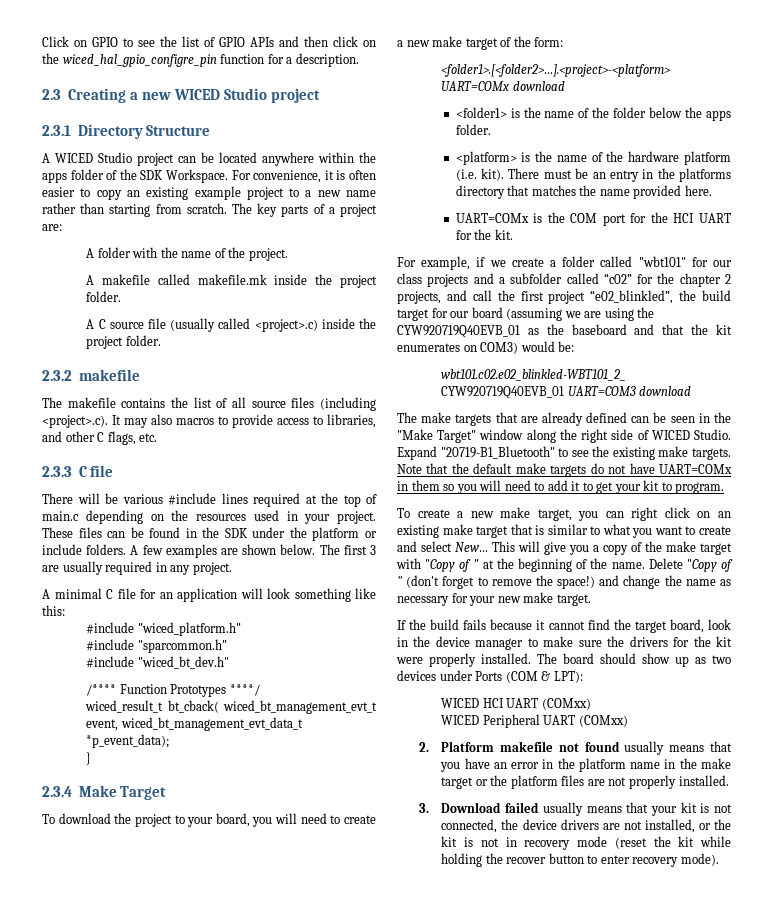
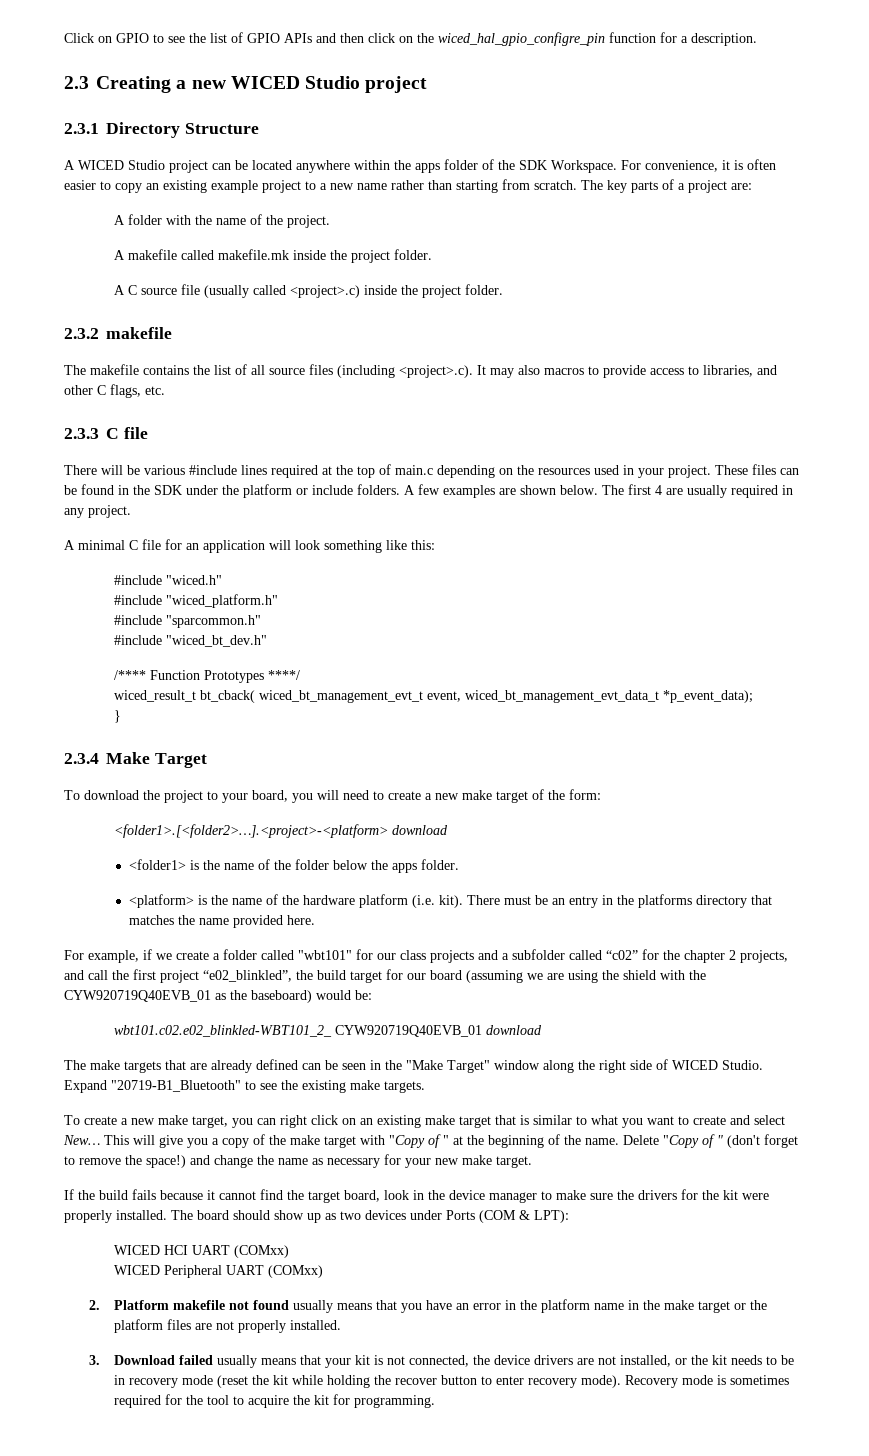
- The first 3 are usually required in any project.
+ The first 4 are usually required in any project.
+ #include "wiced.h"
- <folder1>.[<folder2>…].<project>-<platform> UART=COMx download
+ <folder1>.[<folder2>…].<project>-<platform> download
- UART=COMx is the COM port for the HCI UART for the kit.
- For example, if we create a folder called "wbt101" for our class projects and a subfolder called “c02” for the chapter 2 projects, and call the first project “e02_blinkled”, the build target for our board (assuming we are using the CYW920719Q40EVB_01 as the baseboard and that the kit enumerates on COM3) would be:
+ For example, if we create a folder called "wbt101" for our class projects and a subfolder called “c02” for the chapter 2 projects, and call the first project “e02_blinkled”, the build target for our board (assuming we are using the shield with the CYW920719Q40EVB_01 as the baseboard) would be:
- wbt101.c02.e02_blinkled-WBT101_2_ CYW920719Q40EVB_01 UART=COM3 download
+ wbt101.c02.e02_blinkled-WBT101_2_ CYW920719Q40EVB_01 download
- Note that the default make targets do not have UART=COMx in them so you will need to add it to get your kit to program.
- 3. Download failed usually means that your kit is not connected, the device drivers are not installed, or the kit is not in recovery mode (reset the kit while holding the recover button to enter recovery mode).
+ 3. Download failed usually means that your kit is not connected, the device drivers are not installed, or the kit needs to be in recovery mode (reset the kit while holding the recover button to enter recovery mode).
+ Recovery mode is sometimes required for the tool to acquire the kit for programming.

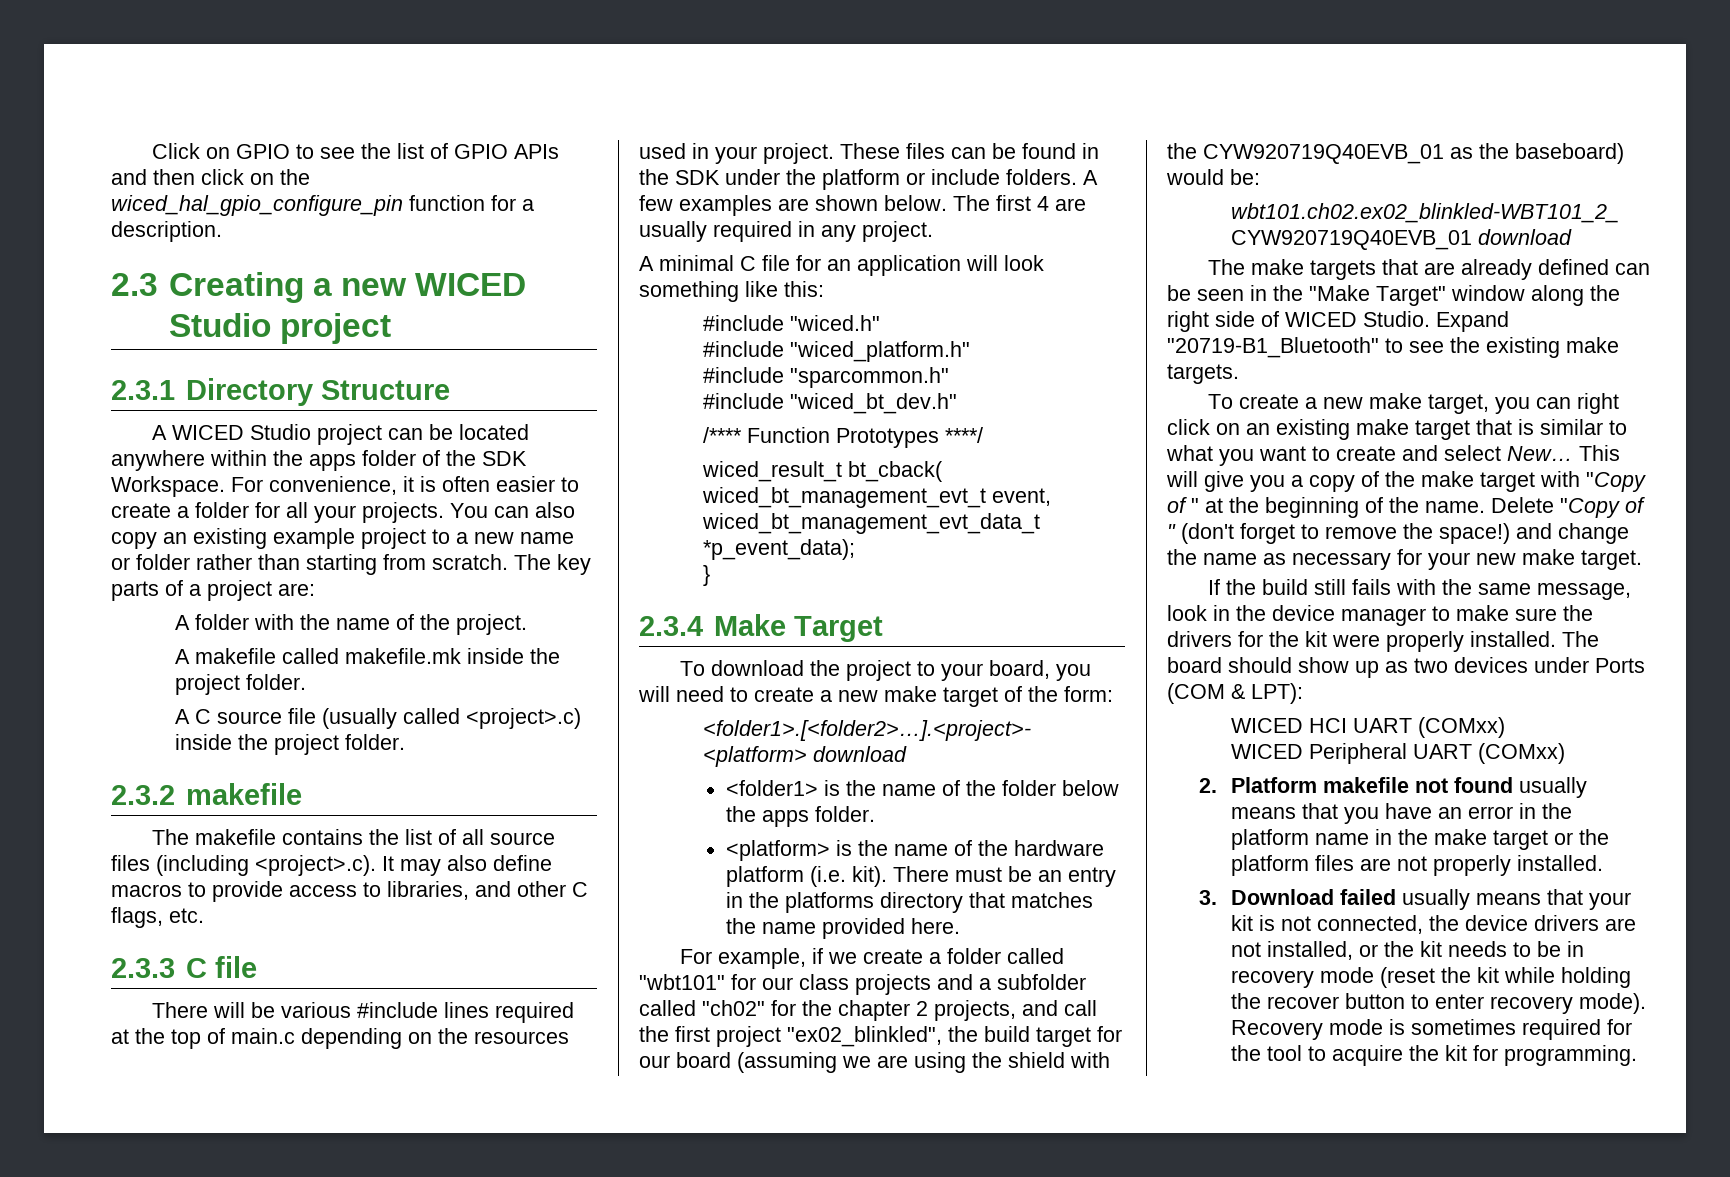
- Click on GPIO to see the list of GPIO APIs and then click on the wiced_hal_gpio_configre_pin function for a description.
+ Click on GPIO to see the list of GPIO APIs and then click on the wiced_hal_gpio_configure_pin function for a description.
- For convenience, it is often easier to copy an existing example project to a new name rather than starting from scratch.
+ For convenience, it is often easier to create a folder for all your projects. You can also copy an existing example project to a new name or folder rather than starting from scratch.
- The makefile contains the list of all source files (including <project>.c). It may also macros to provide access to libraries, and other C flags, etc.
+ The makefile contains the list of all source files (including <project>.c). It may also define macros to provide access to libraries, and other C flags, etc.
- For example, if we create a folder called "wbt101" for our class projects and a subfolder called “c02” for the chapter 2 projects, and call the first project “e02_blinkled”, the build target for our board (assuming we are using the shield with the CYW920719Q40EVB_01 as the baseboard) would be:
+ For example, if we create a folder called "wbt101" for our class projects and a subfolder called "ch02" for the chapter 2 projects, and call the first project "ex02_blinkled", the build target for our board (assuming we are using the shield with the CYW920719Q40EVB_01 as the baseboard) would be:
- wbt101.c02.e02_blinkled-WBT101_2_ CYW920719Q40EVB_01 download
+ wbt101.ch02.ex02_blinkled-WBT101_2_ CYW920719Q40EVB_01 download
- If the build fails because it cannot find the target board, look in the device manager to make sure the drivers for the kit were properly installed.
+ If the build still fails with the same message, look in the device manager to make sure the drivers for the kit were properly installed.

